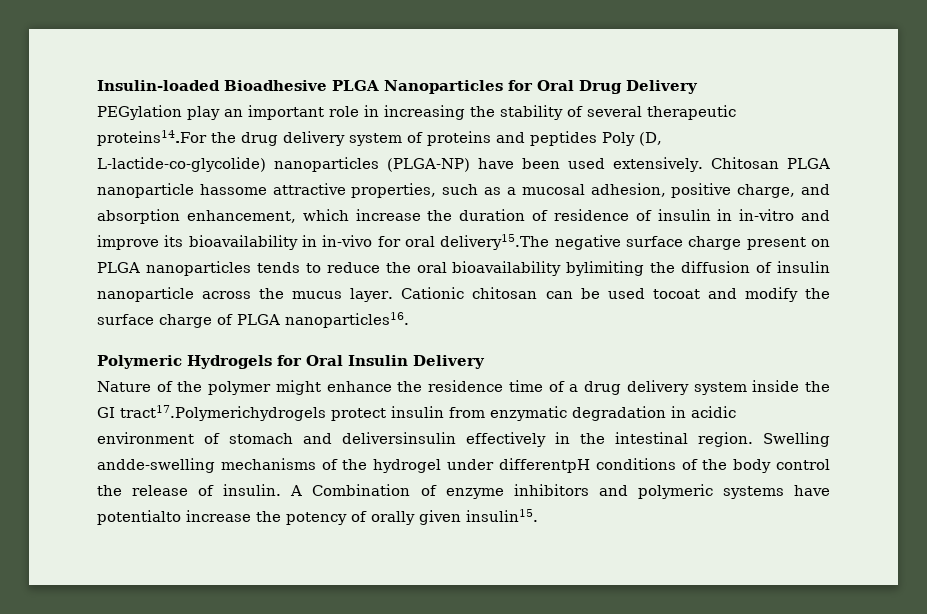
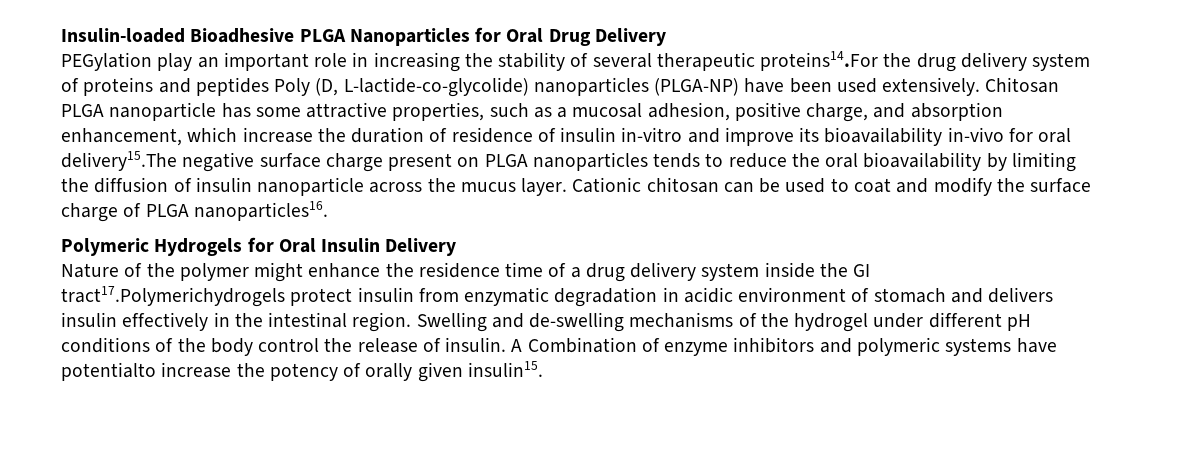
- Chitosan PLGA nanoparticle hassome attractive properties, such as a mucosal adhesion, positive charge, and absorption enhancement, which increase the duration of residence of insulin in in-vitro and improve its bioavailability in in-vivo for oral delivery15.The negative surface charge present on PLGA nanoparticles tends to reduce the oral bioavailability bylimiting the diffusion of insulin nanoparticle across the mucus layer.
+ Chitosan PLGA nanoparticle has some attractive properties, such as a mucosal adhesion, positive charge, and absorption enhancement, which increase the duration of residence of insulin in-vitro and improve its bioavailability in-vivo for oral delivery15.The negative surface charge present on PLGA nanoparticles tends to reduce the oral bioavailability by limiting the diffusion of insulin nanoparticle across the mucus layer.
- Cationic chitosan can be used tocoat and modify the surface charge of PLGA nanoparticles16.
+ Cationic chitosan can be used to coat and modify the surface charge of PLGA nanoparticles16.
- Nature of the polymer might enhance the residence time of a drug delivery system inside the GI tract17.Polymerichydrogels protect insulin from enzymatic degradation in acidic environment of stomach and deliversinsulin effectively in the intestinal region.
+ Nature of the polymer might enhance the residence time of a drug delivery system inside the GI tract17.Polymerichydrogels protect insulin from enzymatic degradation in acidic environment of stomach and delivers insulin effectively in the intestinal region.
- Swelling andde-swelling mechanisms of the hydrogel under differentpH conditions of the body control the release of insulin.
+ Swelling and de-swelling mechanisms of the hydrogel under different pH conditions of the body control the release of insulin.

